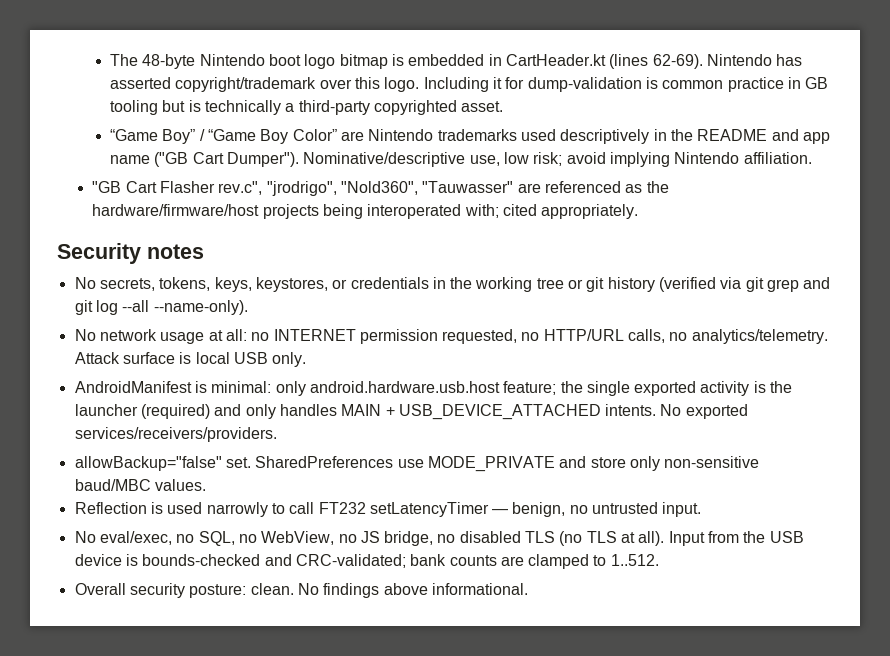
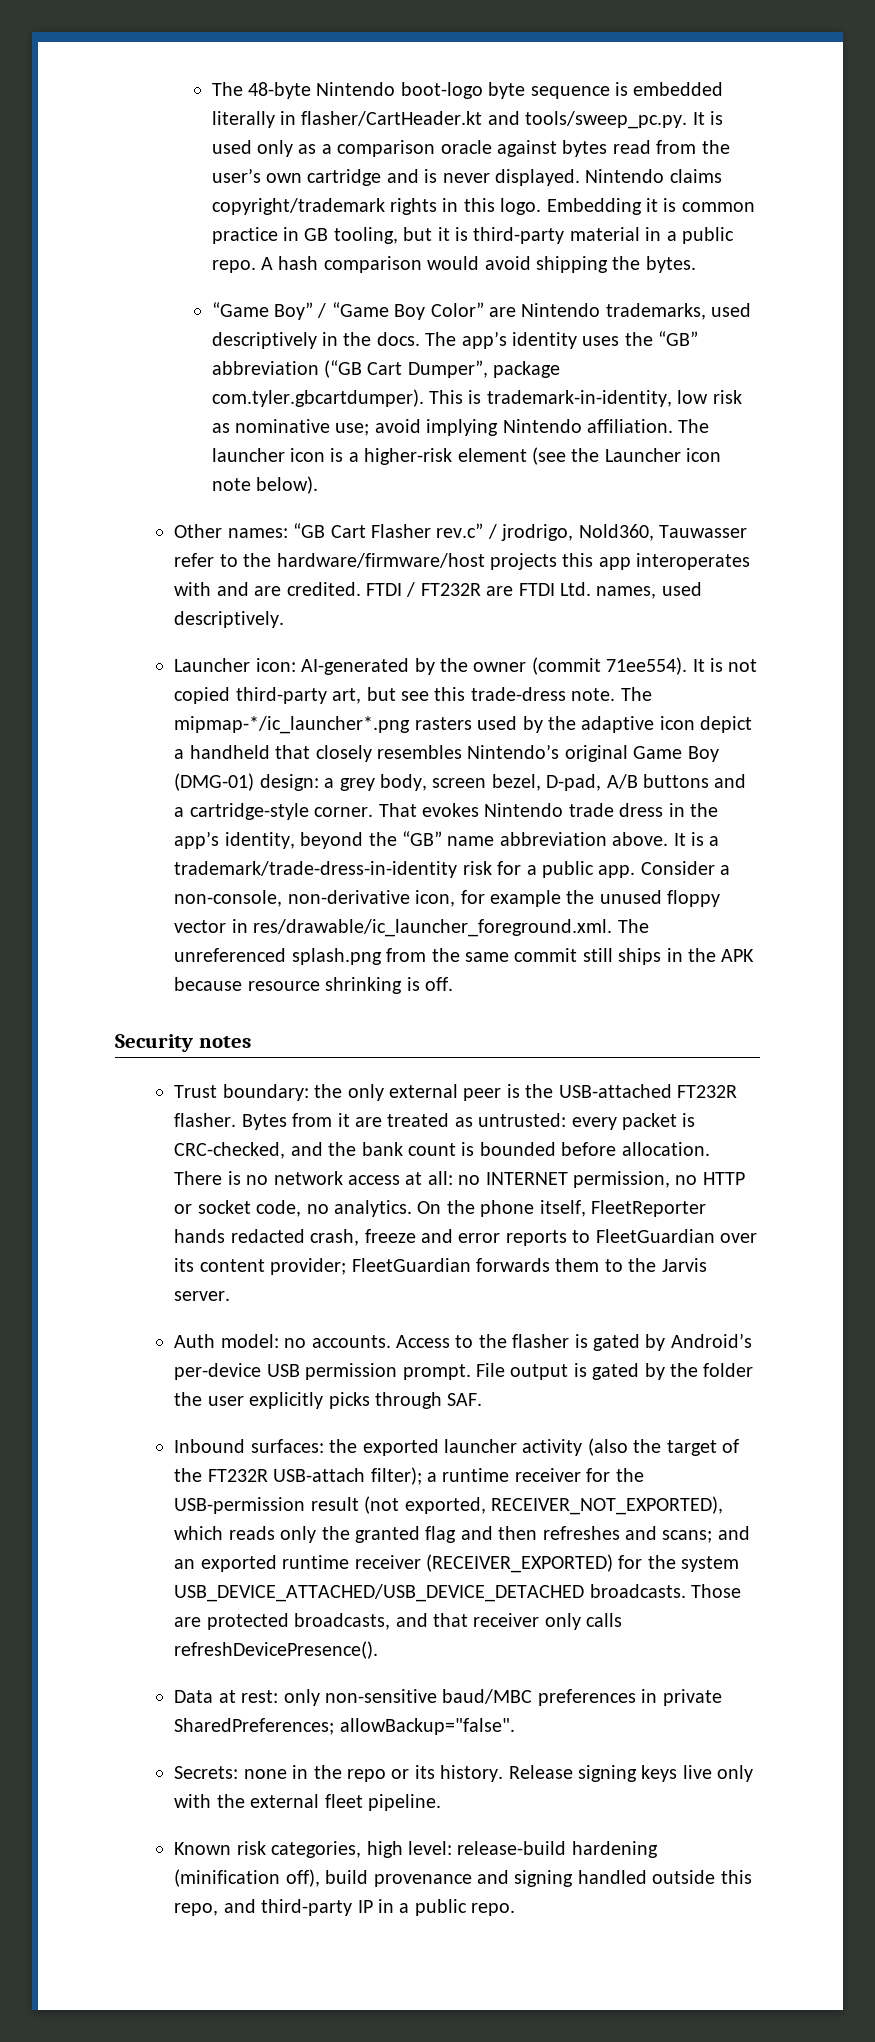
- The 48-byte Nintendo boot logo bitmap is embedded in CartHeader.kt (lines 62-69). Nintendo has asserted copyright/trademark over this logo. Including it for dump-validation is common practice in GB tooling but is technically a third-party copyrighted asset.
+ The 48-byte Nintendo boot-logo byte sequence is embedded literally in flasher/CartHeader.kt and tools/sweep_pc.py. It is used only as a comparison oracle against bytes read from the user’s own cartridge and is never displayed. Nintendo claims copyright/trademark rights in this logo. Embedding it is common practice in GB tooling, but it is third-party material in a public repo. A hash comparison would avoid shipping the bytes.
- “Game Boy” / “Game Boy Color” are Nintendo trademarks used descriptively in the README and app name ("GB Cart Dumper"). Nominative/descriptive use, low risk; avoid implying Nintendo affiliation.
- "GB Cart Flasher rev.c", "jrodrigo", "Nold360", "Tauwasser" are referenced as the hardware/firmware/host projects being interoperated with; cited appropriately.
+ “Game Boy” / “Game Boy Color” are Nintendo trademarks, used descriptively in the docs. The app’s identity uses the “GB” abbreviation (“GB Cart Dumper”, package com.tyler.gbcartdumper). This is trademark-in-identity, low risk as nominative use; avoid implying Nintendo affiliation. The launcher icon is a higher-risk element (see the Launcher icon note below).
+ Other names: “GB Cart Flasher rev.c” / jrodrigo, Nold360, Tauwasser refer to the hardware/firmware/host projects this app interoperates with and are credited. FTDI / FT232R are FTDI Ltd. names, used descriptively.
+ Launcher icon: AI-generated by the owner (commit 71ee554). It is not copied third-party art, but see this trade-dress note. The mipmap-*/ic_launcher*.png rasters used by the adaptive icon depict a handheld that closely resembles Nintendo’s original Game Boy (DMG-01) design: a grey body, screen bezel, D-pad, A/B buttons and a cartridge-style corner. That evokes Nintendo trade dress in the app’s identity, beyond the “GB” name abbreviation above. It is a trademark/trade-dress-in-identity risk for a public app. Consider a non-console, non-derivative icon, for example the unused floppy vector in res/drawable/ic_launcher_foreground.xml. The unreferenced splash.png from the same commit still ships in the APK because resource shrinking is off.
  Security notes
- No secrets, tokens, keys, keystores, or credentials in the working tree or git history (verified via git grep and git log --all --name-only).
- No network usage at all: no INTERNET permission requested, no HTTP/URL calls, no analytics/telemetry. Attack surface is local USB only.
- AndroidManifest is minimal: only android.hardware.usb.host feature; the single exported activity is the launcher (required) and only handles MAIN + USB_DEVICE_ATTACHED intents. No exported services/receivers/providers.
- allowBackup="false" set. SharedPreferences use MODE_PRIVATE and store only non-sensitive baud/MBC values.
- Reflection is used narrowly to call FT232 setLatencyTimer — benign, no untrusted input.
- No eval/exec, no SQL, no WebView, no JS bridge, no disabled TLS (no TLS at all). Input from the USB device is bounds-checked and CRC-validated; bank counts are clamped to 1..512.
- Overall security posture: clean. No findings above informational.
+ Trust boundary: the only external peer is the USB-attached FT232R flasher. Bytes from it are treated as untrusted: every packet is CRC-checked, and the bank count is bounded before allocation. There is no network access at all: no INTERNET permission, no HTTP or socket code, no analytics. On the phone itself, FleetReporter hands redacted crash, freeze and error reports to FleetGuardian over its content provider; FleetGuardian forwards them to the Jarvis server.
+ Auth model: no accounts. Access to the flasher is gated by Android’s per-device USB permission prompt. File output is gated by the folder the user explicitly picks through SAF.
+ Inbound surfaces: the exported launcher activity (also the target of the FT232R USB-attach filter); a runtime receiver for the USB-permission result (not exported, RECEIVER_NOT_EXPORTED), which reads only the granted flag and then refreshes and scans; and an exported runtime receiver (RECEIVER_EXPORTED) for the system USB_DEVICE_ATTACHED/USB_DEVICE_DETACHED broadcasts. Those are protected broadcasts, and that receiver only calls refreshDevicePresence().
+ Data at rest: only non-sensitive baud/MBC preferences in private SharedPreferences; allowBackup="false".
+ Secrets: none in the repo or its history. Release signing keys live only with the external fleet pipeline.
+ Known risk categories, high level: release-build hardening (minification off), build provenance and signing handled outside this repo, and third-party IP in a public repo.

